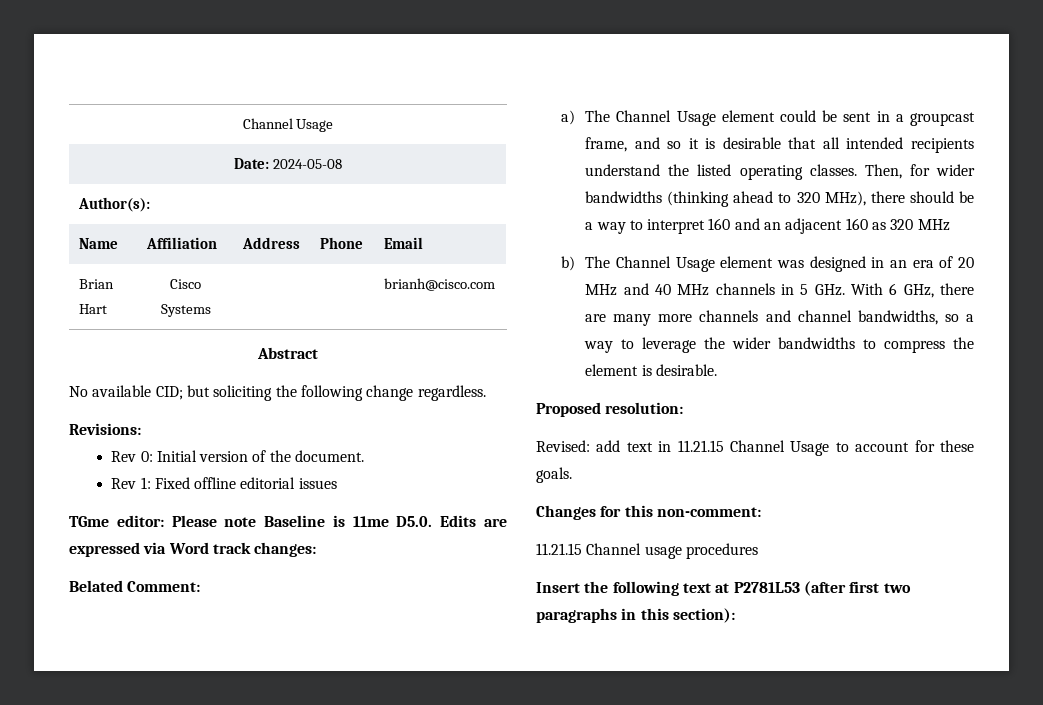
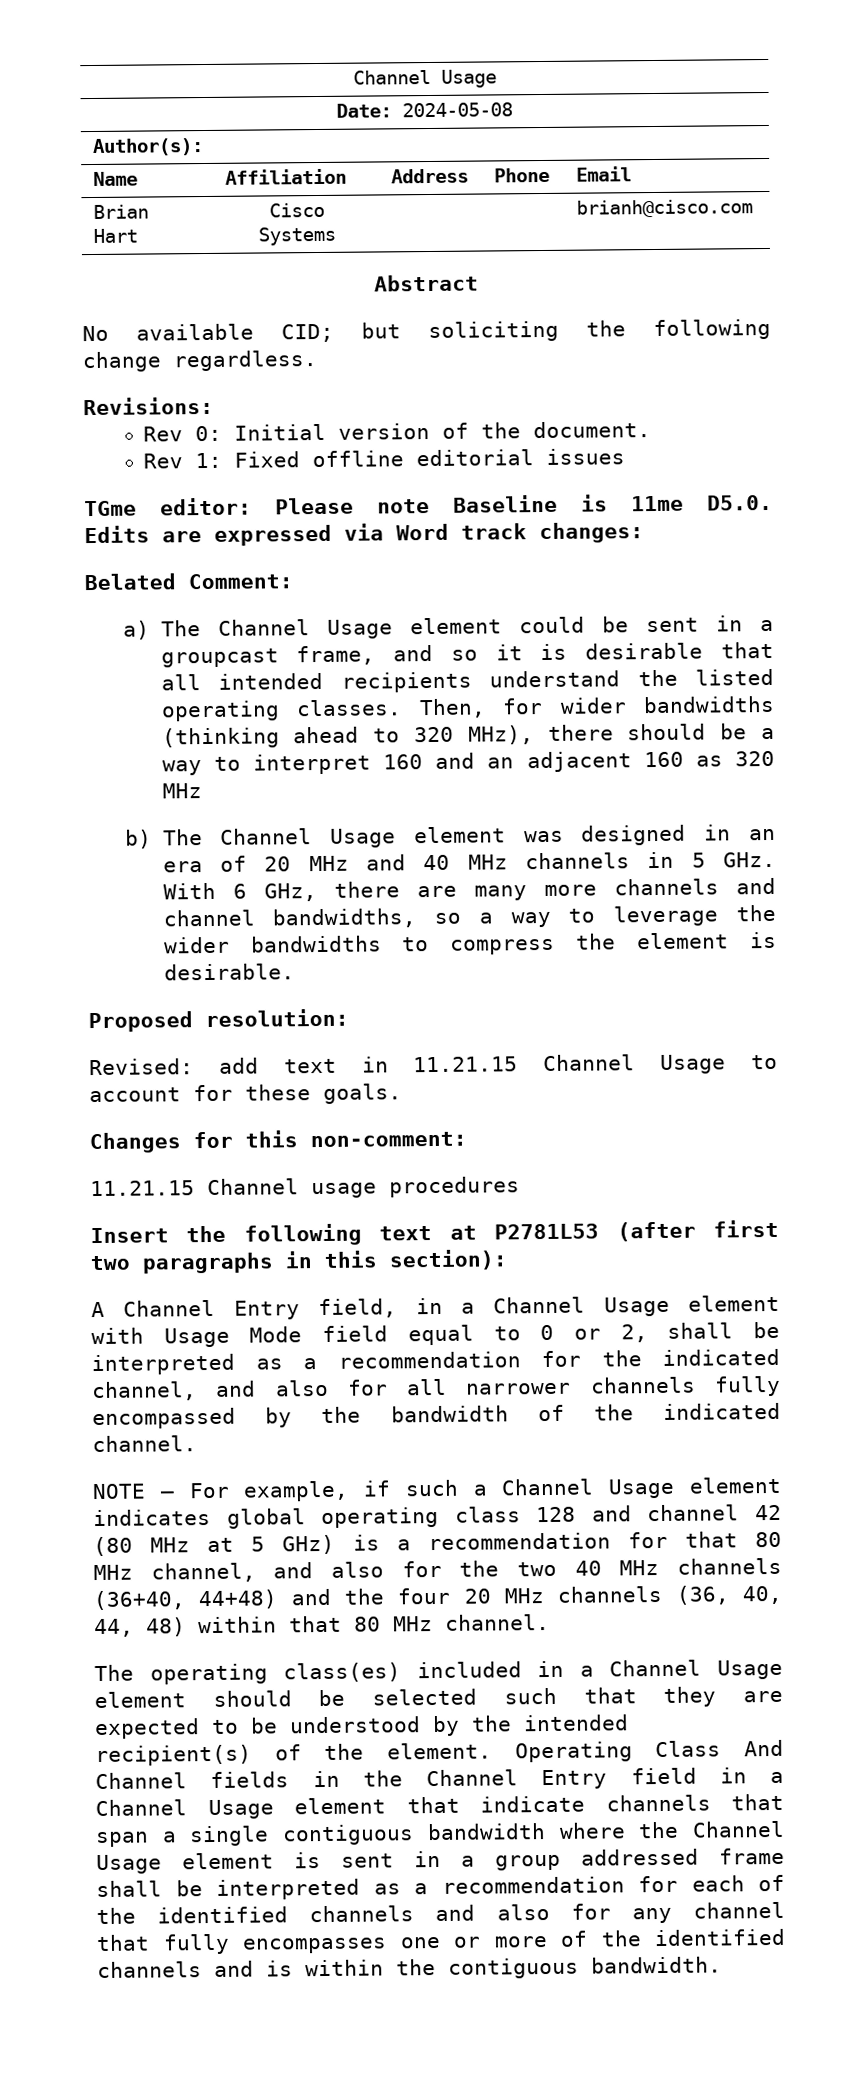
+ A Channel Entry field, in a Channel Usage element with Usage Mode field equal to 0 or 2, shall be interpreted as a recommendation for the indicated channel, and also for all narrower channels fully encompassed by the bandwidth of the indicated channel.
+ NOTE – For example, if such a Channel Usage element indicates global operating class 128 and channel 42 (80 MHz at 5 GHz) is a recommendation for that 80 MHz channel, and also for the two 40 MHz channels (36+40, 44+48) and the four 20 MHz channels (36, 40, 44, 48) within that 80 MHz channel.
+ The operating class(es) included in a Channel Usage element should be selected such that they are expected to be understood by the intended recipient(s) of the element. Operating Class And Channel fields in the Channel Entry field in a Channel Usage element that indicate channels that span a single contiguous bandwidth where the Channel Usage element is sent in a group addressed frame shall be interpreted as a recommendation for each of the identified channels and also for any channel that fully encompasses one or more of the identified channels and is within the contiguous bandwidth.

